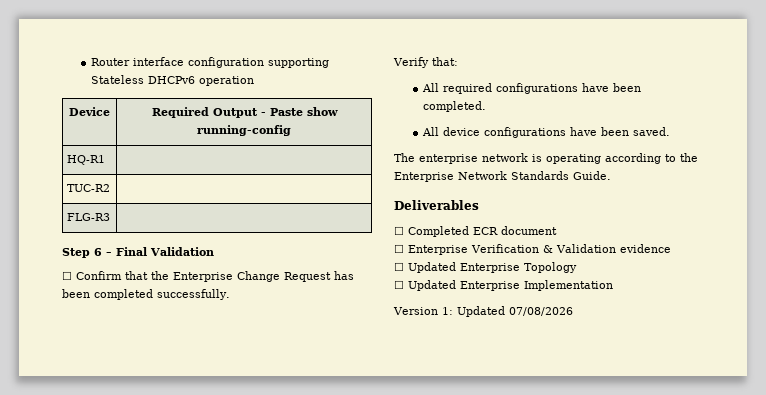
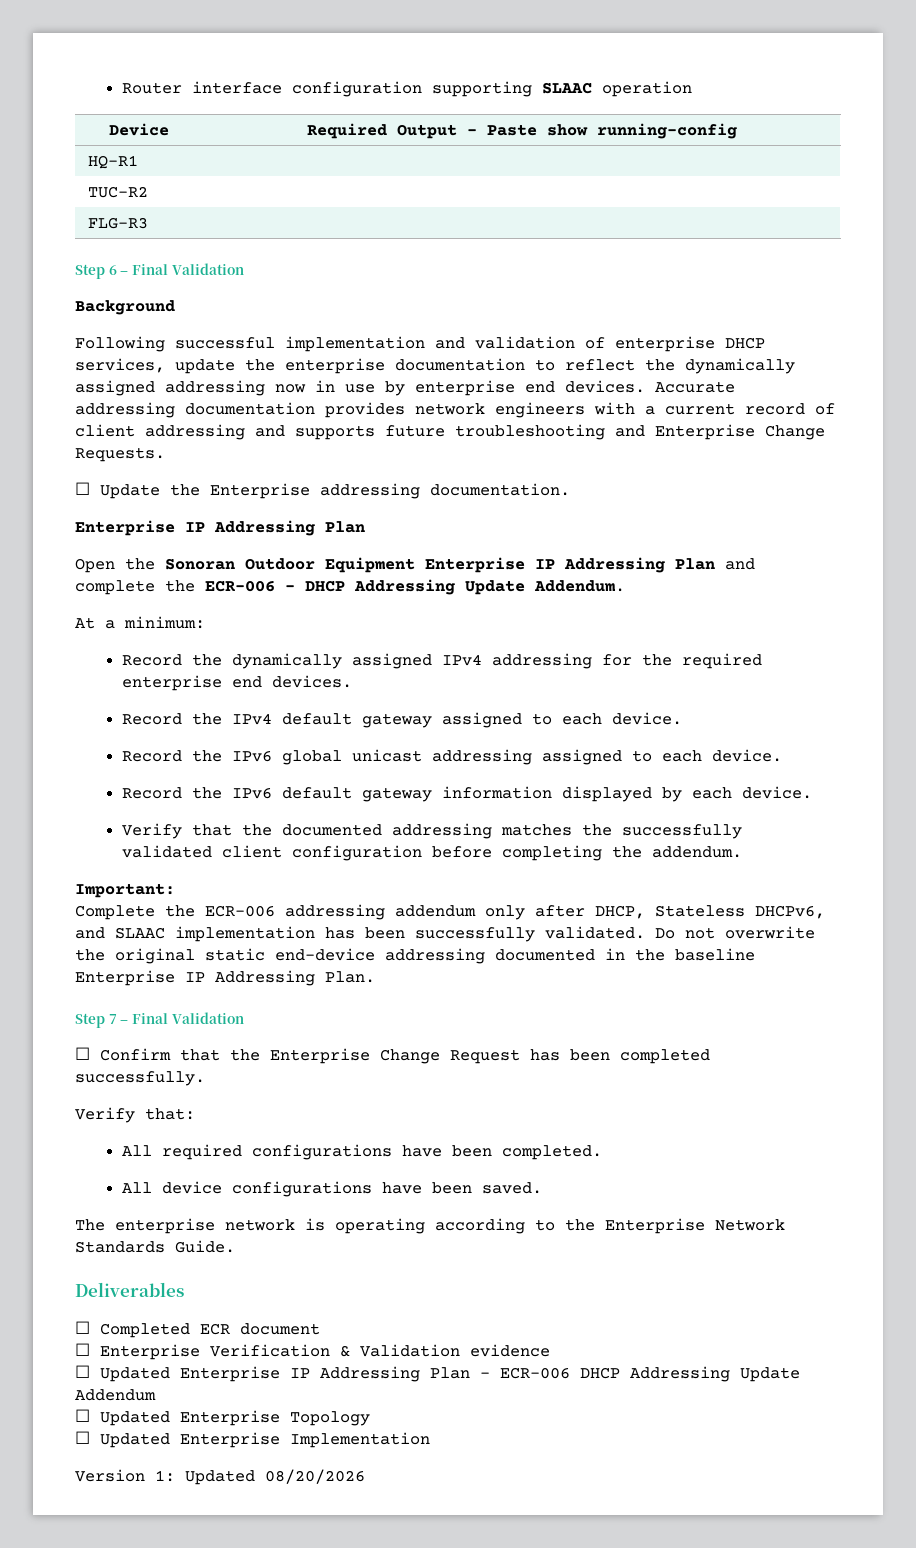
- Router interface configuration supporting Stateless DHCPv6 operation
+ Router interface configuration supporting SLAAC operation
+ Background
+ Following successful implementation and validation of enterprise DHCP services, update the enterprise documentation to reflect the dynamically assigned addressing now in use by enterprise end devices. Accurate addressing documentation provides network engineers with a current record of client addressing and supports future troubleshooting and Enterprise Change Requests.
+ ☐ Update the Enterprise addressing documentation.
+ Enterprise IP Addressing Plan
+ Open the Sonoran Outdoor Equipment Enterprise IP Addressing Plan and complete the ECR-006 – DHCP Addressing Update Addendum.
+ At a minimum:
+ Record the dynamically assigned IPv4 addressing for the required enterprise end devices.
+ Record the IPv4 default gateway assigned to each device.
+ Record the IPv6 global unicast addressing assigned to each device.
+ Record the IPv6 default gateway information displayed by each device.
+ Verify that the documented addressing matches the successfully validated client configuration before completing the addendum.
+ Important:
+ Complete the ECR-006 addressing addendum only after DHCP, Stateless DHCPv6, and SLAAC implementation has been successfully validated. Do not overwrite the original static end-device addressing documented in the baseline Enterprise IP Addressing Plan.
+ Step 7 – Final Validation
+ ☐ Updated Enterprise IP Addressing Plan – ECR-006 DHCP Addressing Update Addendum
- Version 1: Updated 07/08/2026
+ Version 1: Updated 08/20/2026

